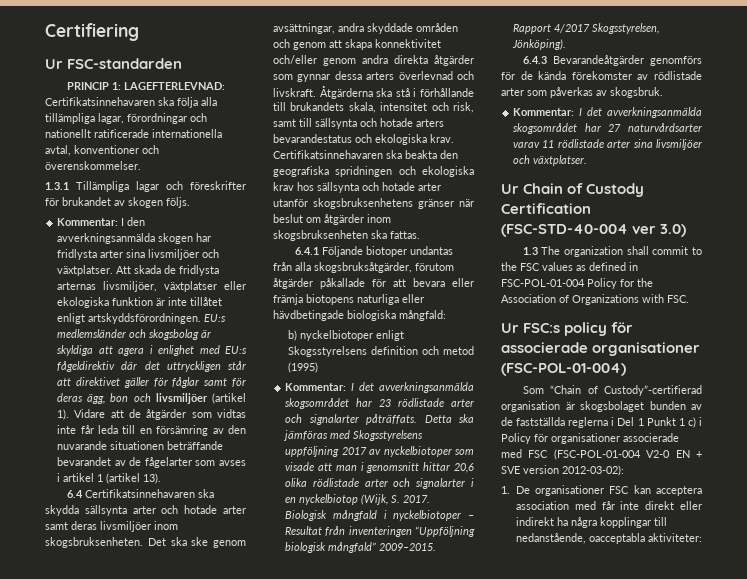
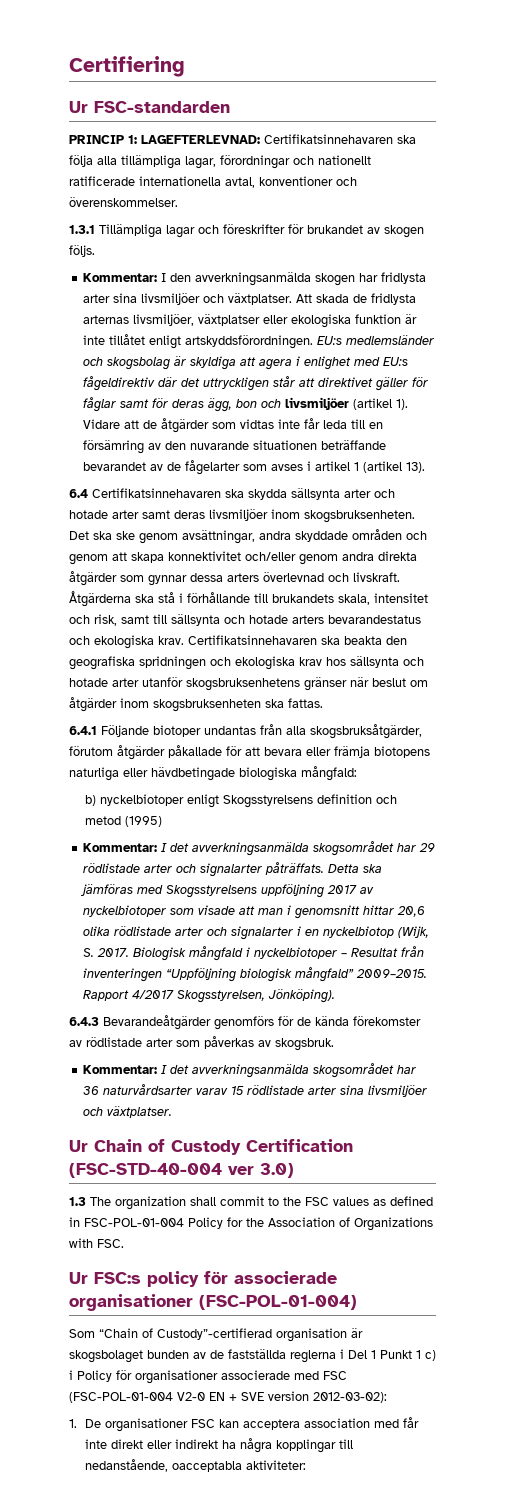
- Kommentar: I det avverkningsanmälda skogsområdet har 23 rödlistade arter och signalarter påträffats.
+ Kommentar: I det avverkningsanmälda skogsområdet har 29 rödlistade arter och signalarter påträffats.
- Kommentar: I det avverkningsanmälda skogsområdet har 27 naturvårdsarter varav 11 rödlistade arter sina livsmiljöer och växtplatser.
+ Kommentar: I det avverkningsanmälda skogsområdet har 36 naturvårdsarter varav 15 rödlistade arter sina livsmiljöer och växtplatser.

